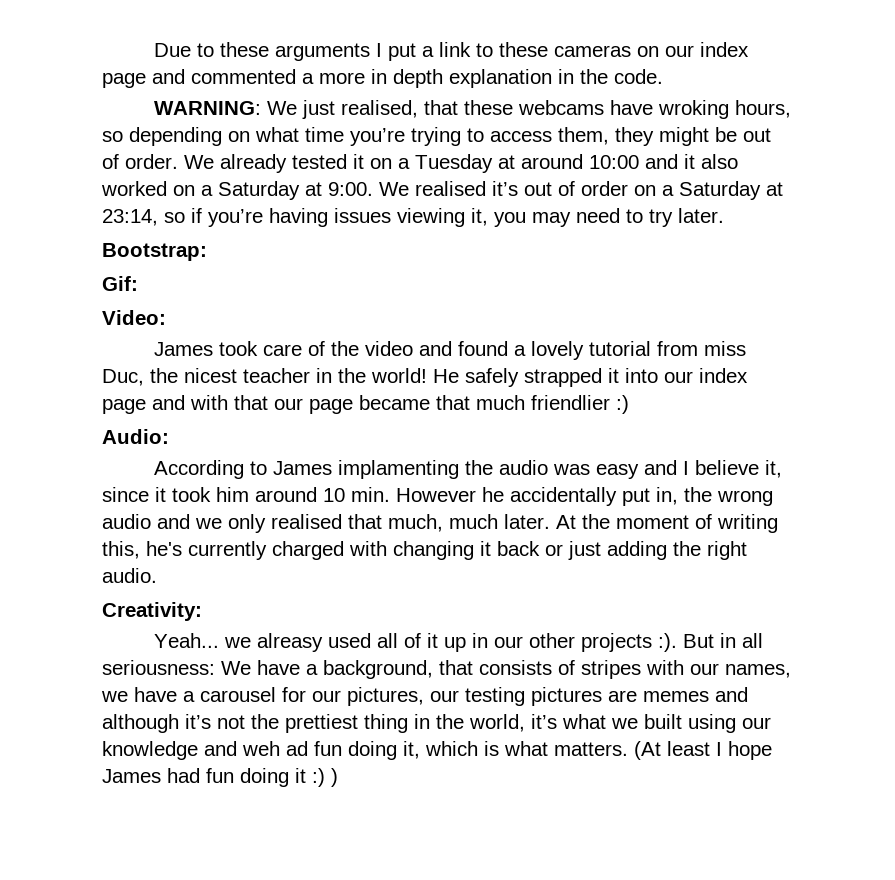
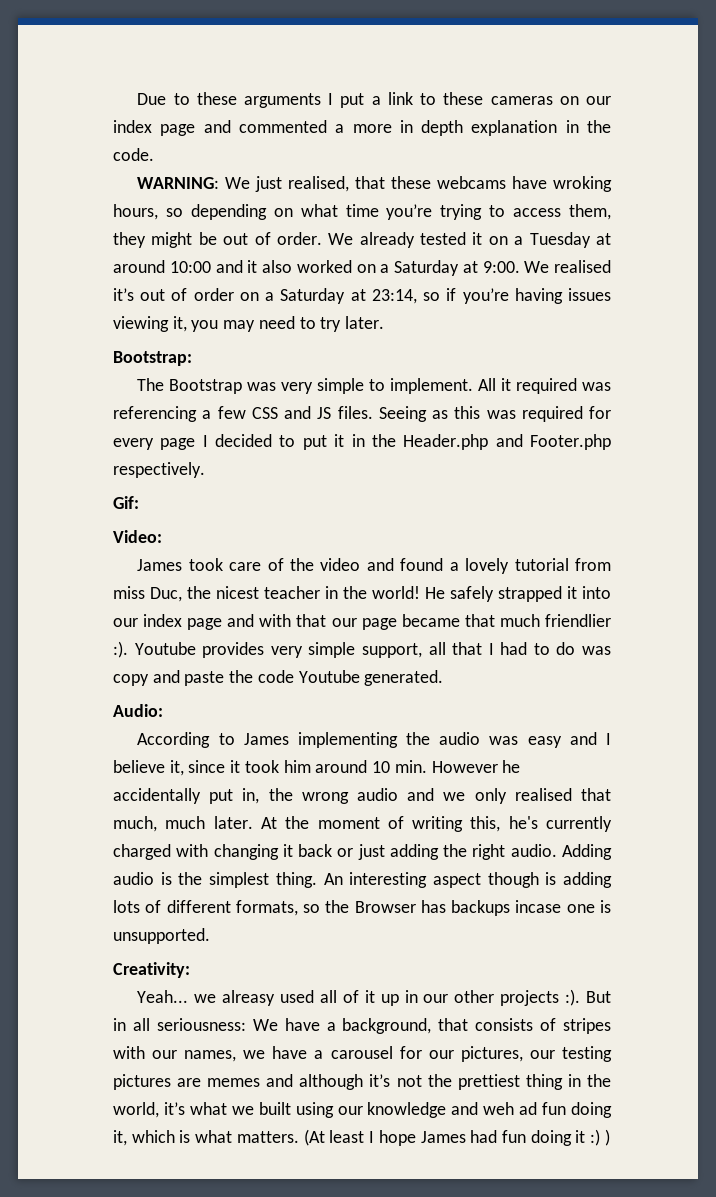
+ The Bootstrap was very simple to implement. All it required was referencing a few CSS and JS files. Seeing as this was required for every page I decided to put it in the Header.php and Footer.php respectively.
- He safely strapped it into our index page and with that our page became that much friendlier :)
+ He safely strapped it into our index page and with that our page became that much friendlier :). Youtube provides very simple support, all that I had to do was copy and paste the code Youtube generated.
- According to James implamenting the audio was easy and I believe it, since it took him around 10 min. However he accidentally put in, the wrong audio and we only realised that much, much later.
+ According to James implementing the audio was easy and I believe it, since it took him around 10 min. However he accidentally put in, the wrong audio and we only realised that much, much later.
+ Adding audio is the simplest thing. An interesting aspect though is adding lots of different formats, so the Browser has backups incase one is unsupported.

